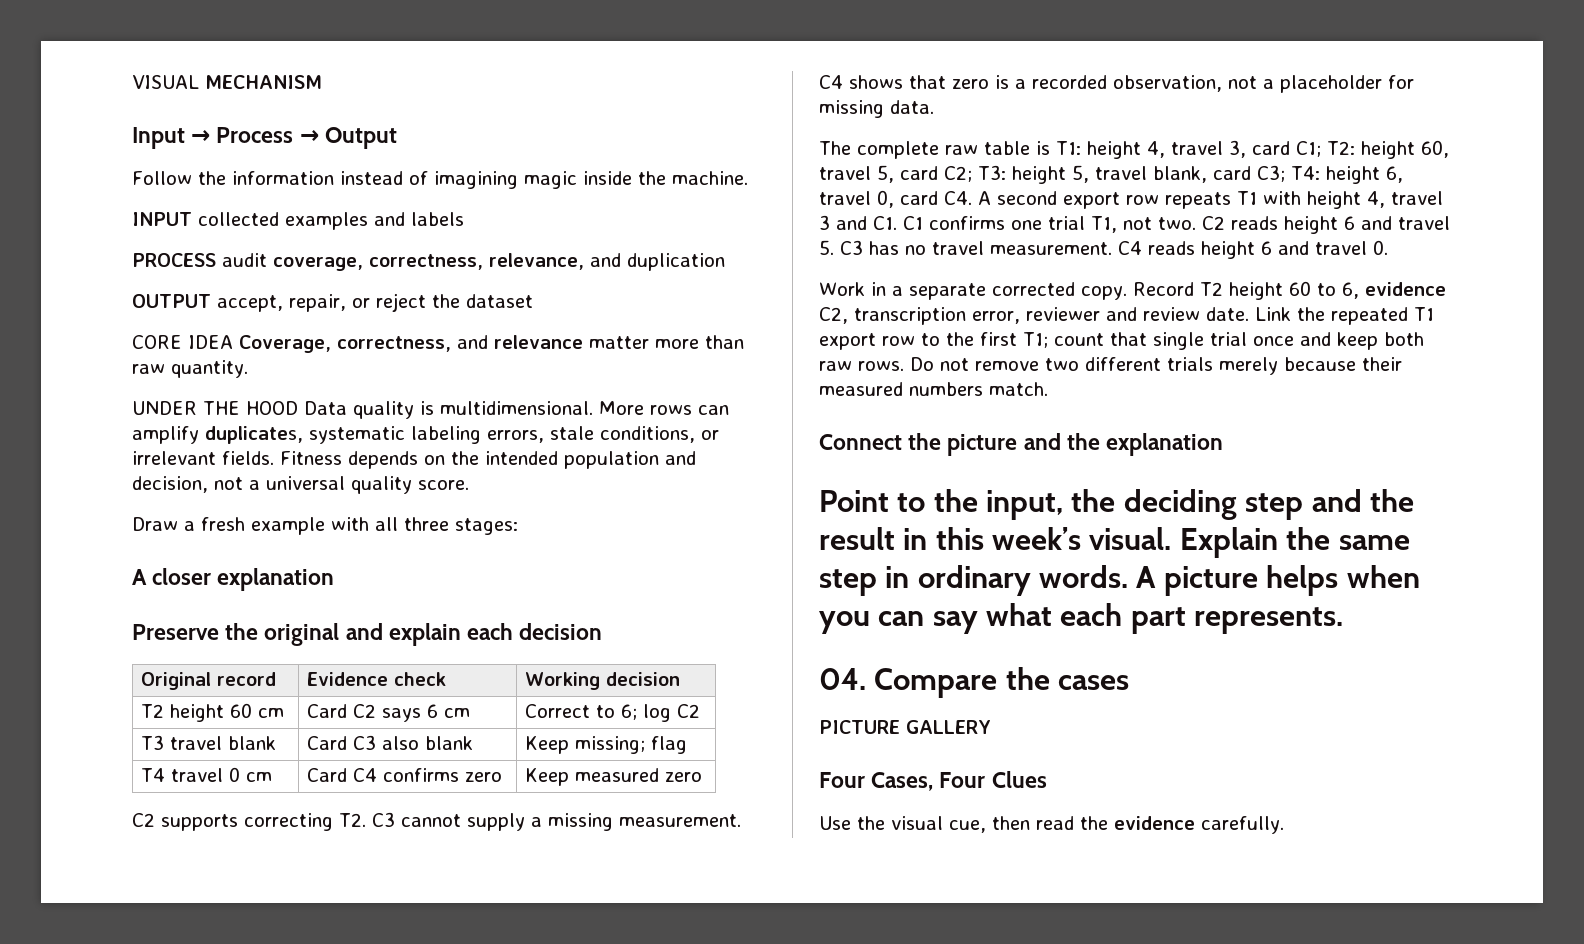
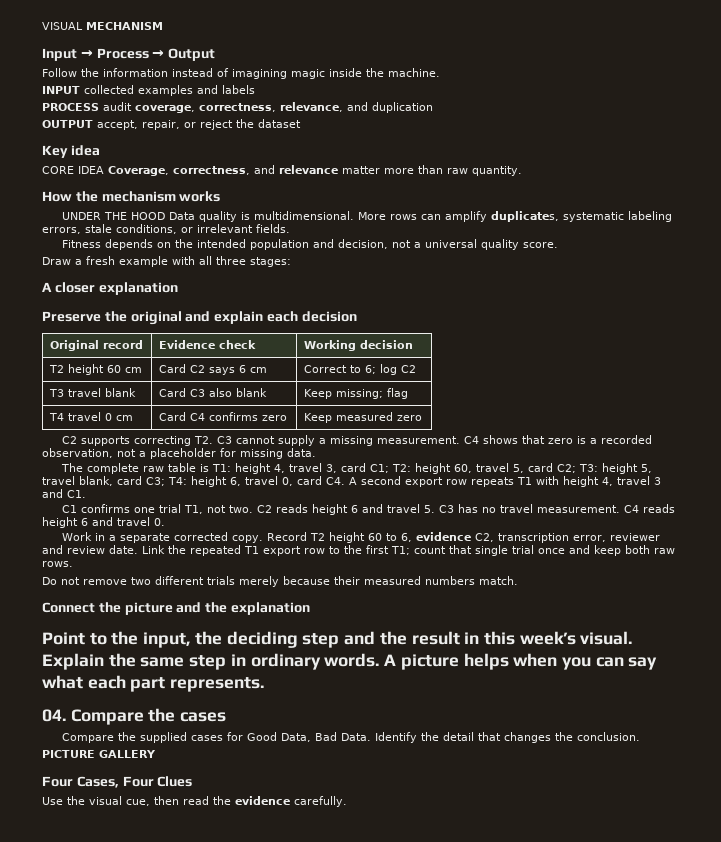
+ Key idea
+ How the mechanism works
- More rows can amplify duplicates, systematic labeling errors, stale conditions, or irrelevant fields. Fitness depends on the intended population and decision, not a universal quality score.
+ More rows can amplify duplicates, systematic labeling errors, stale conditions, or irrelevant fields.
+ Fitness depends on the intended population and decision, not a universal quality score.
- The complete raw table is T1: height 4, travel 3, card C1; T2: height 60, travel 5, card C2; T3: height 5, travel blank, card C3; T4: height 6, travel 0, card C4. A second export row repeats T1 with height 4, travel 3 and C1. C1 confirms one trial T1, not two.
+ The complete raw table is T1: height 4, travel 3, card C1; T2: height 60, travel 5, card C2; T3: height 5, travel blank, card C3; T4: height 6, travel 0, card C4. A second export row repeats T1 with height 4, travel 3 and C1.
+ C1 confirms one trial T1, not two.
- Link the repeated T1 export row to the first T1; count that single trial once and keep both raw rows. Do not remove two different trials merely because their measured numbers match.
+ Link the repeated T1 export row to the first T1; count that single trial once and keep both raw rows.
+ Do not remove two different trials merely because their measured numbers match.
+ Compare the supplied cases for Good Data, Bad Data. Identify the detail that changes the conclusion.

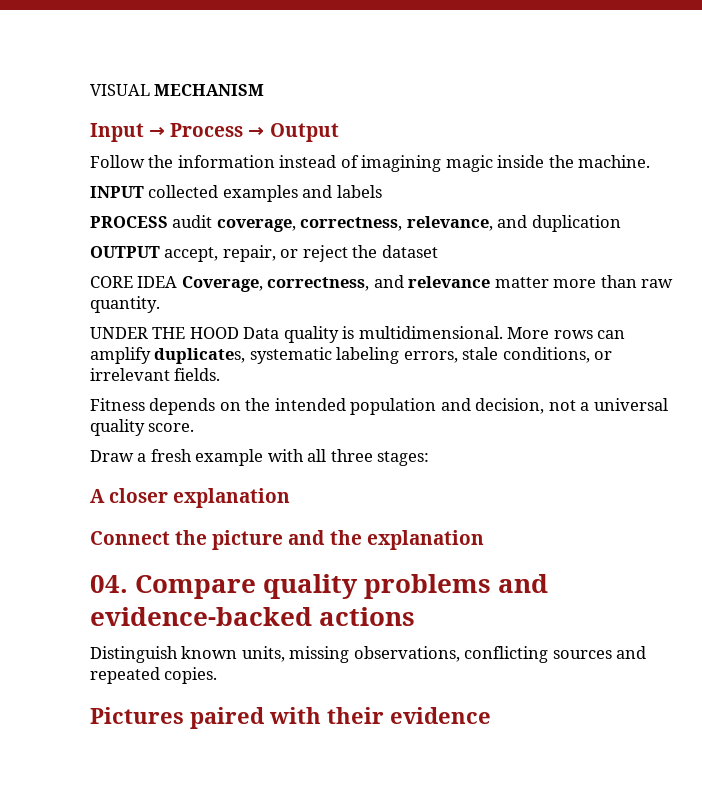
- Key idea
- How the mechanism works
- Preserve the original and explain each decision
- Original record | Evidence check | Working decision
- T2 height 60 cm | Card C2 says 6 cm | Correct to 6; log C2
- T3 travel blank | Card C3 also blank | Keep missing; flag
- T4 travel 0 cm | Card C4 confirms zero | Keep measured zero
- C2 supports correcting T2. C3 cannot supply a missing measurement. C4 shows that zero is a recorded observation, not a placeholder for missing data.
- The complete raw table is T1: height 4, travel 3, card C1; T2: height 60, travel 5, card C2; T3: height 5, travel blank, card C3; T4: height 6, travel 0, card C4. A second export row repeats T1 with height 4, travel 3 and C1.
- C1 confirms one trial T1, not two. C2 reads height 6 and travel 5. C3 has no travel measurement. C4 reads height 6 and travel 0.
- Work in a separate corrected copy. Record T2 height 60 to 6, evidence C2, transcription error, reviewer and review date. Link the repeated T1 export row to the first T1; count that single trial once and keep both raw rows.
- Do not remove two different trials merely because their measured numbers match.
- Point to the input, the deciding step and the result in this week’s visual. Explain the same step in ordinary words. A picture helps when you can say what each part represents.
- 04. Compare the cases
- Compare the supplied cases for Good Data, Bad Data. Identify the detail that changes the conclusion.
- PICTURE GALLERY
- Four Cases, Four Clues
- Use the visual cue, then read the evidence carefully.
+ 04. Compare quality problems and evidence-backed actions
+ Distinguish known units, missing observations, conflicting sources and repeated copies.
+ Pictures paired with their evidence

